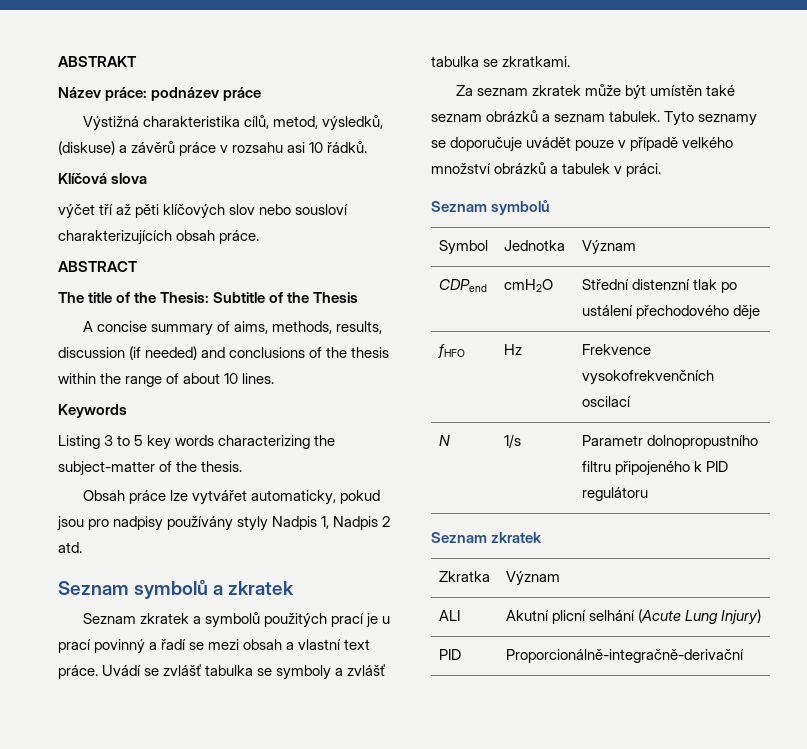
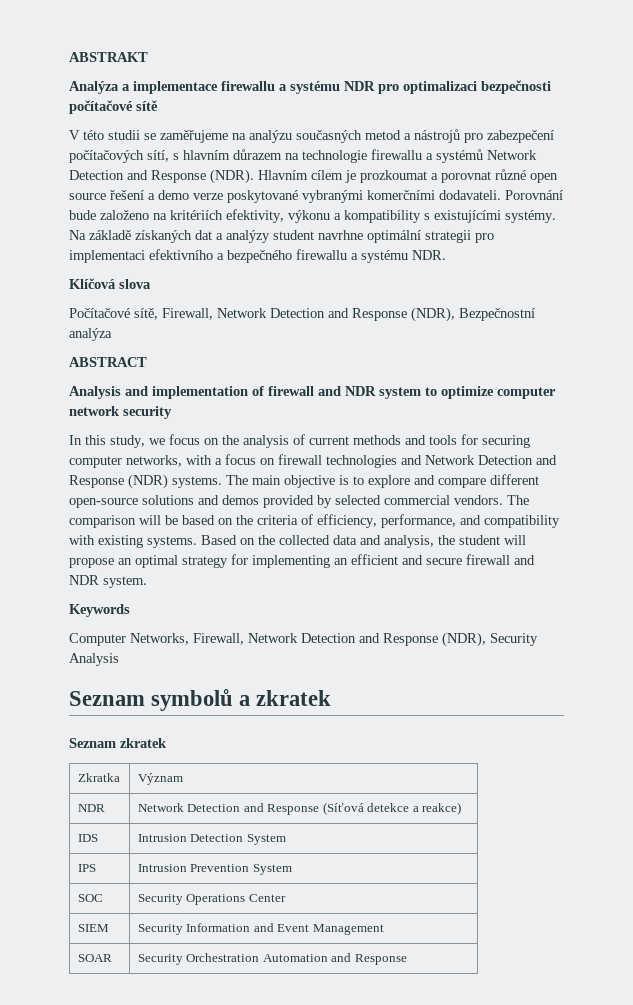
- Název práce: podnázev práce
- Výstižná charakteristika cílů, metod, výsledků, (diskuse) a závěrů práce v rozsahu asi 10 řádků.
+ Analýza a implementace firewallu a systému NDR pro optimalizaci bezpečnosti počítačové sítě
+ V této studii se zaměřujeme na analýzu současných metod a nástrojů pro zabezpečení počítačových sítí, s hlavním důrazem na technologie firewallu a systémů Network Detection and Response (NDR). Hlavním cílem je prozkoumat a porovnat různé open source řešení a demo verze poskytované vybranými komerčními dodavateli. Porovnání bude založeno na kritériích efektivity, výkonu a kompatibility s existujícími systémy. Na základě získaných dat a analýzy student navrhne optimální strategii pro implementaci efektivního a bezpečného firewallu a systému NDR.
  Klíčová slova
- výčet tří až pěti klíčových slov nebo sousloví charakterizujících obsah práce.
+ Počítačové sítě, Firewall, Network Detection and Response (NDR), Bezpečnostní analýza
  ABSTRACT
- The title of the Thesis: Subtitle of the Thesis
- A concise summary of aims, methods, results, discussion (if needed) and conclusions of the thesis within the range of about 10 lines.
+ Analysis and implementation of firewall and NDR system to optimize computer network security
+ In this study, we focus on the analysis of current methods and tools for securing computer networks, with a focus on firewall technologies and Network Detection and Response (NDR) systems. The main objective is to explore and compare different open-source solutions and demos provided by selected commercial vendors. The comparison will be based on the criteria of efficiency, performance, and compatibility with existing systems. Based on the collected data and analysis, the student will propose an optimal strategy for implementing an efficient and secure firewall and NDR system.
  Keywords
- Listing 3 to 5 key words characterizing the subject-matter of the thesis.
- Obsah práce lze vytvářet automaticky, pokud jsou pro nadpisy používány styly Nadpis 1, Nadpis 2 atd.
+ Computer Networks, Firewall, Network Detection and Response (NDR), Security Analysis
  Seznam symbolů a zkratek
- Seznam zkratek a symbolů použitých prací je u prací povinný a řadí se mezi obsah a vlastní text práce. Uvádí se zvlášť tabulka se symboly a zvlášť tabulka se zkratkami.
- Za seznam zkratek může být umístěn také seznam obrázků a seznam tabulek. Tyto seznamy se doporučuje uvádět pouze v případě velkého množství obrázků a tabulek v práci.
- Seznam symbolů
- Symbol | Jednotka | Význam
- CDPend | cmH2O | Střední distenzní tlak po ustálení přechodového děje
- fHFO | Hz | Frekvence vysokofrekvenčních oscilací
- N | 1/s | Parametr dolnopropustního filtru připojeného k PID regulátoru
  Seznam zkratek
  Zkratka | Význam
- ALI | Akutní plicní selhání (Acute Lung Injury)
- PID | Proporcionálně-integračně-derivační
+ NDR | Network Detection and Response (Síťová detekce a reakce)
+ IDS | Intrusion Detection System
+ IPS | Intrusion Prevention System
+ SOC | Security Operations Center
+ SIEM | Security Information and Event Management
+ SOAR | Security Orchestration Automation and Response

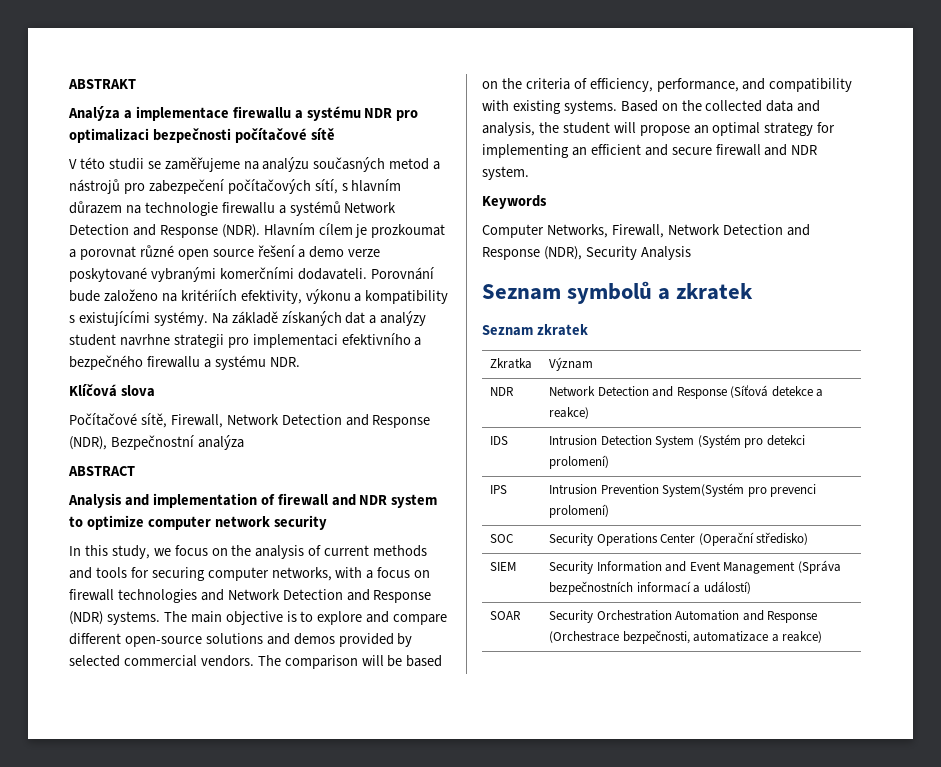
- Na základě získaných dat a analýzy student navrhne optimální strategii pro implementaci efektivního a bezpečného firewallu a systému NDR.
+ Na základě získaných dat a analýzy student navrhne strategii pro implementaci efektivního a bezpečného firewallu a systému NDR.
- IDS | Intrusion Detection System
+ IDS | Intrusion Detection System (Systém pro detekci prolomení)
- IPS | Intrusion Prevention System
+ IPS | Intrusion Prevention System(Systém pro prevenci prolomení)
- SOC | Security Operations Center
+ SOC | Security Operations Center (Operační středisko)
- SIEM | Security Information and Event Management
+ SIEM | Security Information and Event Management (Správa bezpečnostních informací a událostí)
- SOAR | Security Orchestration Automation and Response
+ SOAR | Security Orchestration Automation and Response (Orchestrace bezpečnosti, automatizace a reakce)

